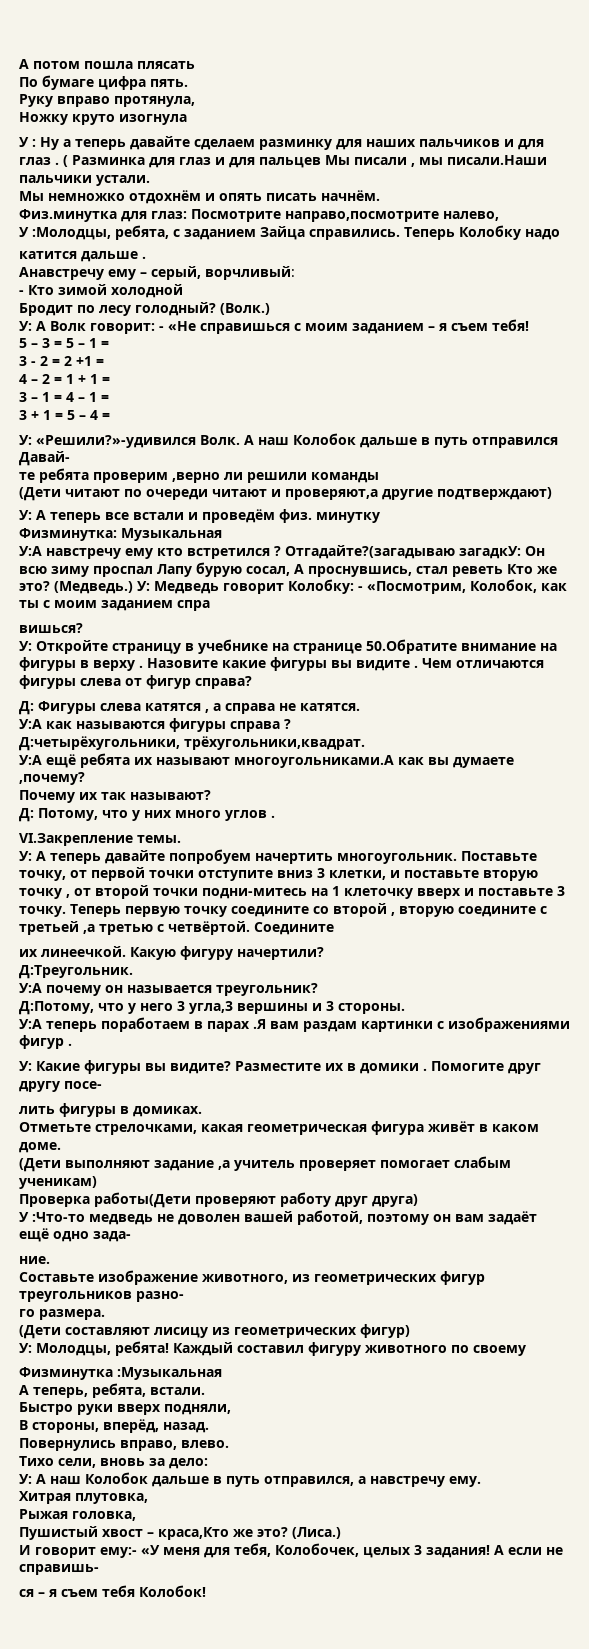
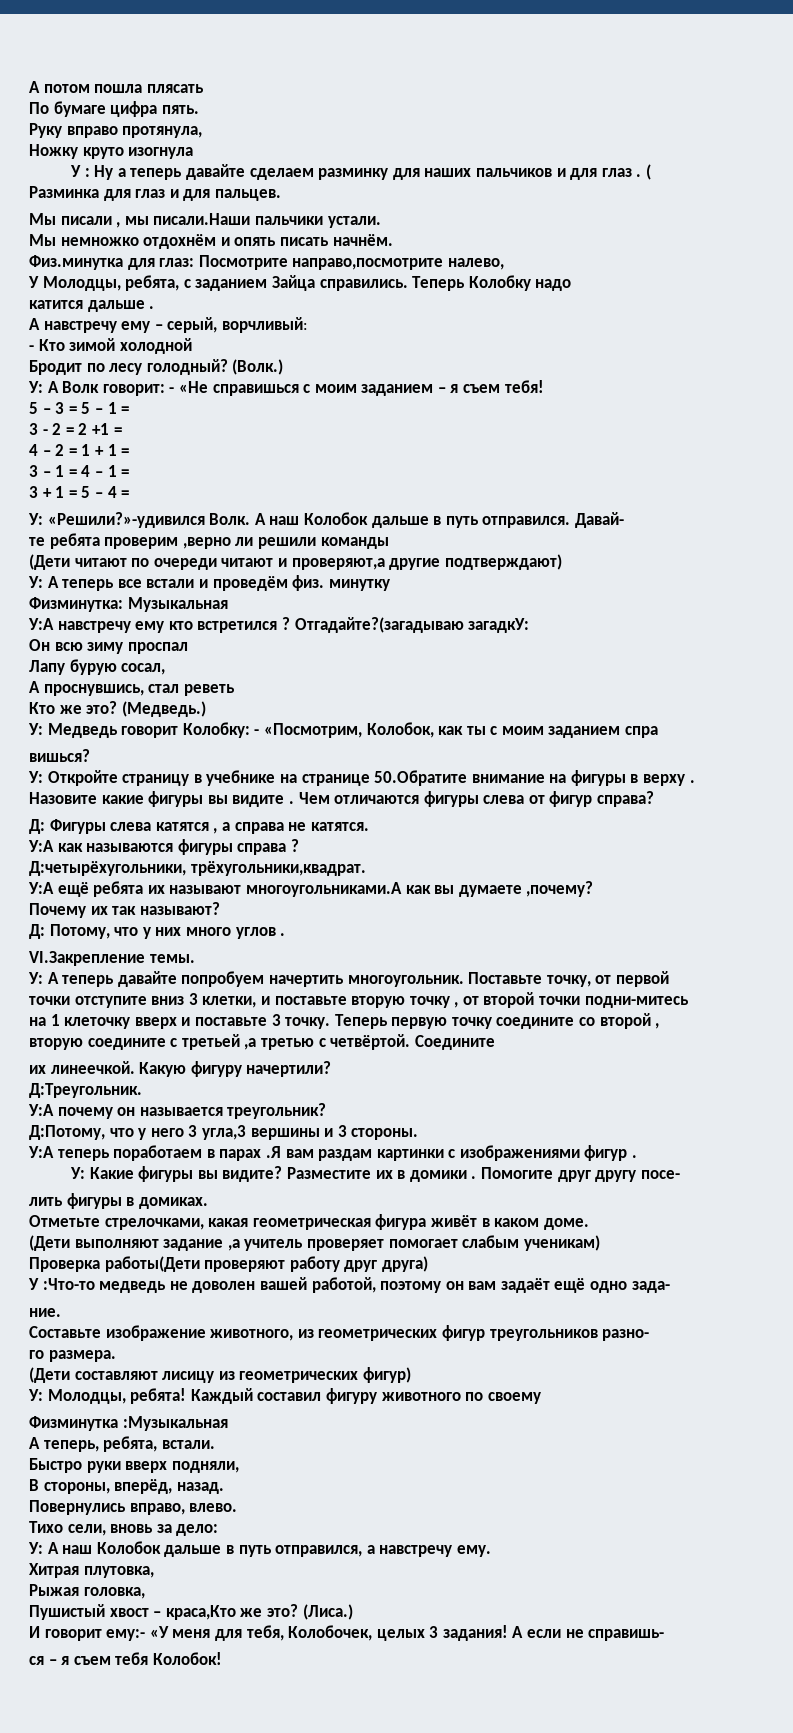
- ( Разминка для глаз и для пальцев Мы писали , мы писали.Наши пальчики устали.
+ ( Разминка для глаз и для пальцев.
+ Мы писали , мы писали.Наши пальчики устали.
- У :Молодцы, ребята, с заданием Зайца справились.
+ У Молодцы, ребята, с заданием Зайца справились.
- Анавстречу ему – серый, ворчливый:
+ А навстречу ему – серый, ворчливый:
- А наш Колобок дальше в путь отправился Давай-
+ А наш Колобок дальше в путь отправился. Давай-
- Отгадайте?(загадываю загадкУ: Он всю зиму проспал Лапу бурую сосал, А проснувшись, стал реветь Кто же это?
+ Отгадайте?(загадываю загадкУ:
+ Он всю зиму проспал
+ Лапу бурую сосал,
+ А проснувшись, стал реветь
+ Кто же это?
- (Медведь.) У: Медведь говорит Колобку: - «Посмотрим, Колобок, как ты с моим заданием спра
+ (Медведь.)
+ У: Медведь говорит Колобку: - «Посмотрим, Колобок, как ты с моим заданием спра

